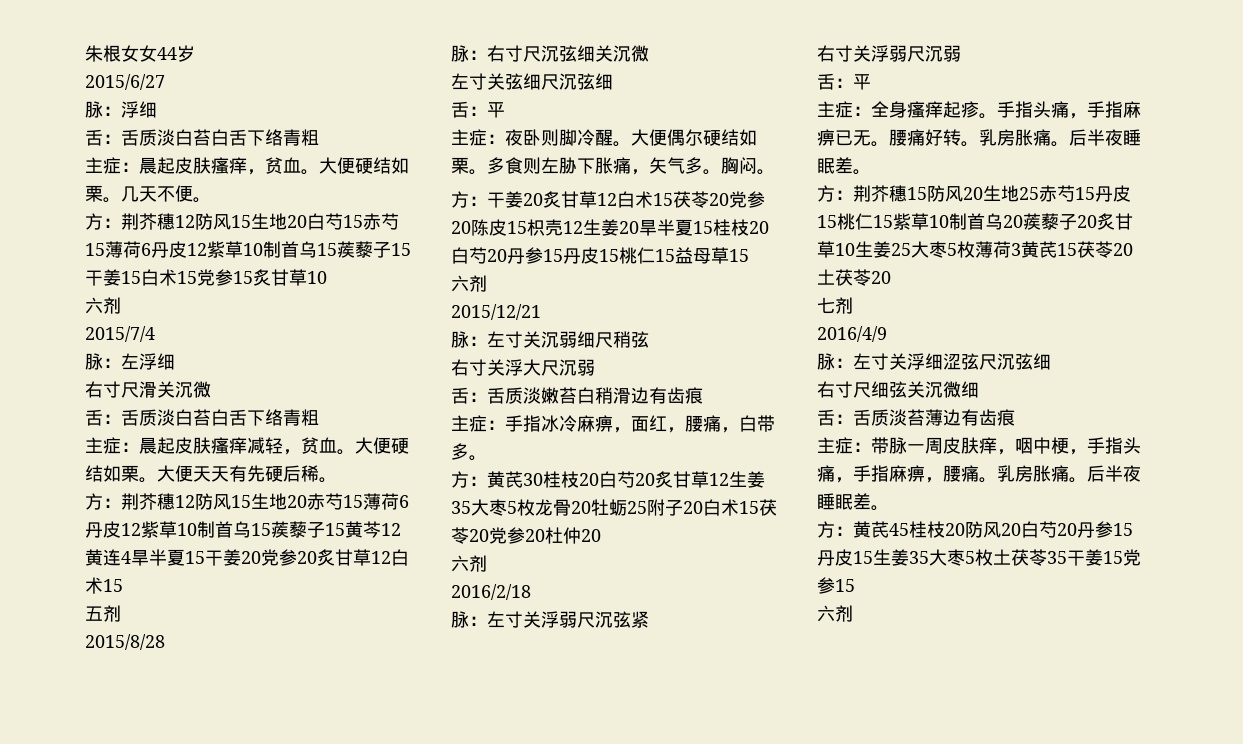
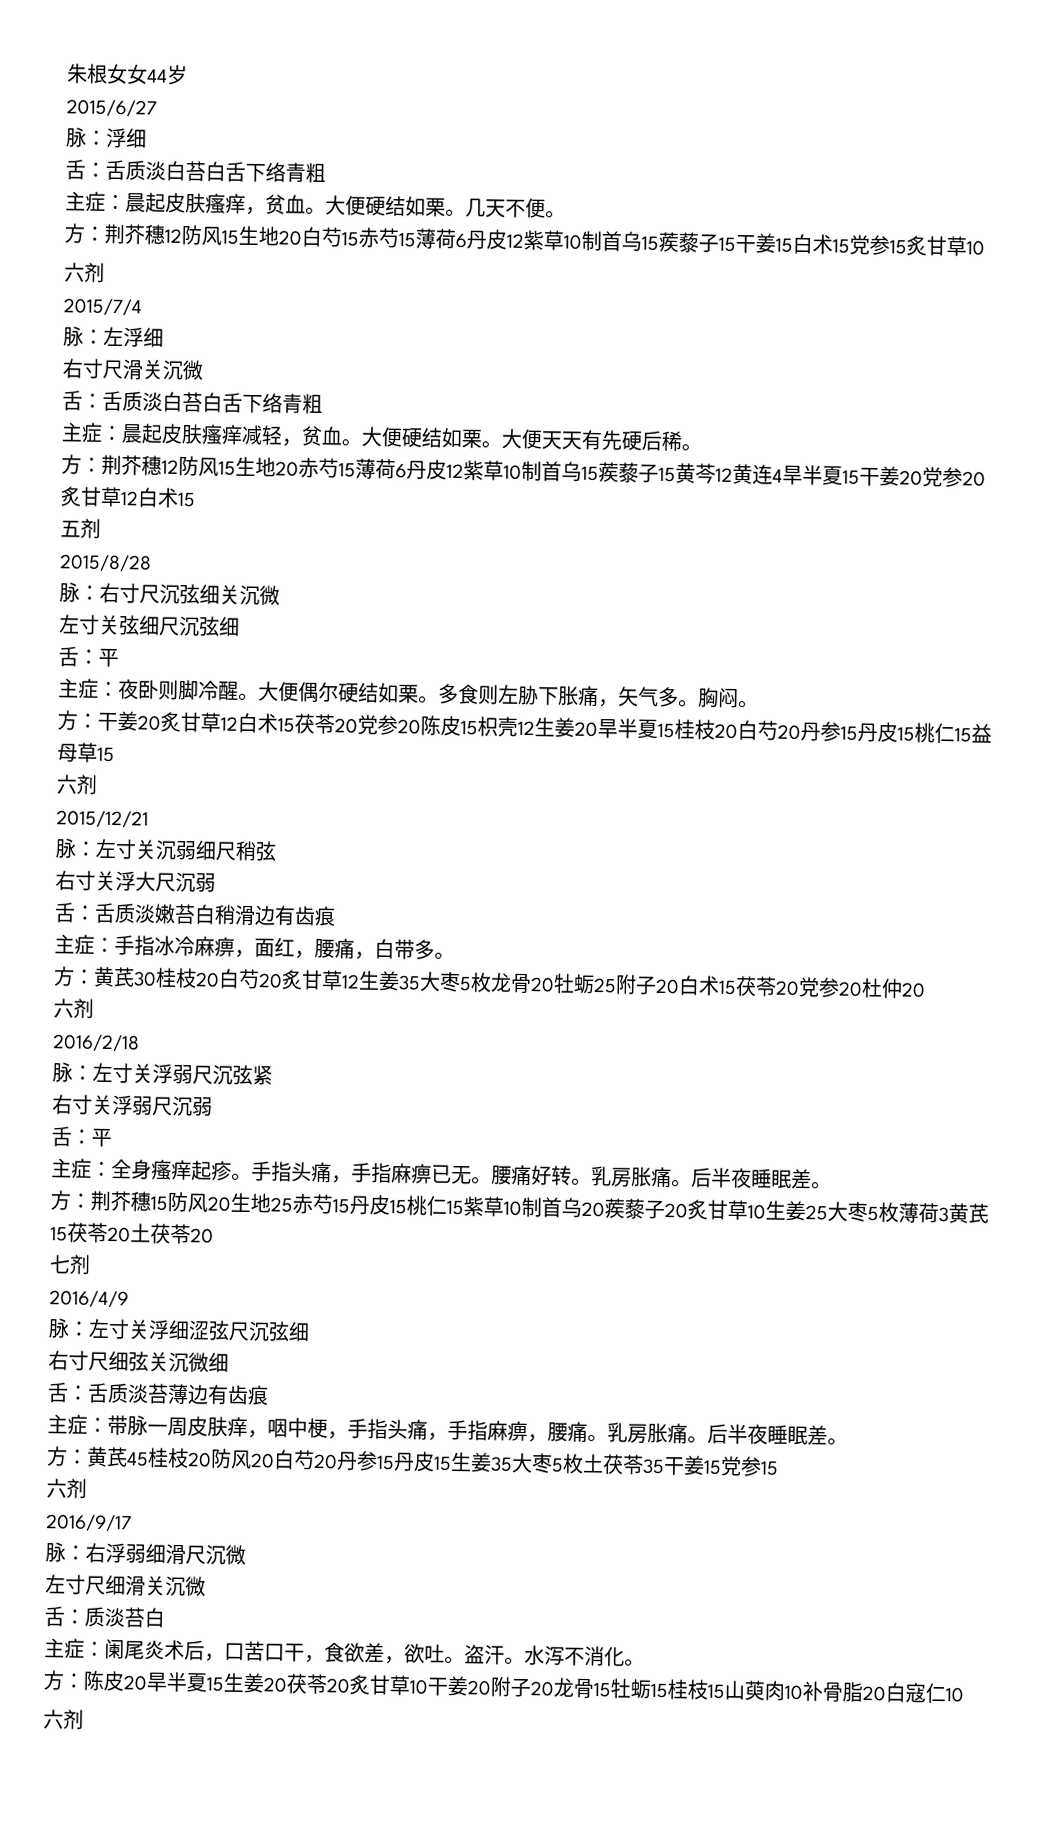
+ 2016/9/17
+ 脉：右浮弱细滑尺沉微
+ 左寸尺细滑关沉微
+ 舌：质淡苔白
+ 主症：阑尾炎术后，口苦口干，食欲差，欲吐。盗汗。水泻不消化。
+ 方：陈皮20旱半夏15生姜20茯苓20炙甘草10干姜20附子20龙骨15牡蛎15桂枝15山萸肉10补骨脂20白寇仁10
+ 六剂

